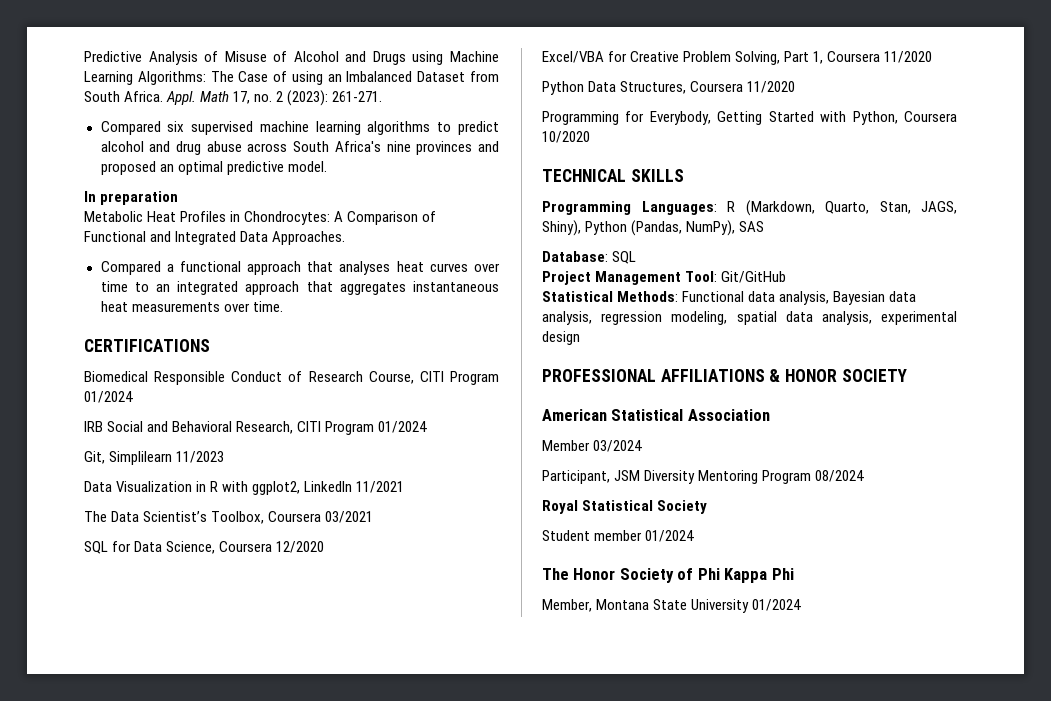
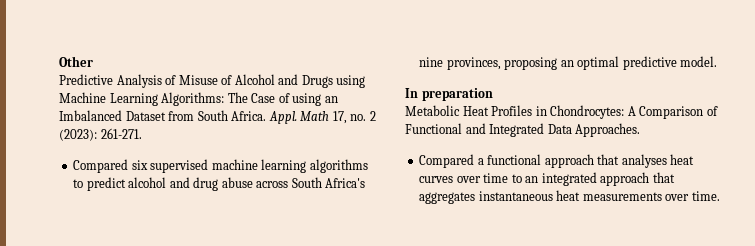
+ Other
- Compared six supervised machine learning algorithms to predict alcohol and drug abuse across South Africa's nine provinces and proposed an optimal predictive model.
+ Compared six supervised machine learning algorithms to predict alcohol and drug abuse across South Africa's nine provinces, proposing an optimal predictive model.
- CERTIFICATIONS
- Biomedical Responsible Conduct of Research Course, CITI Program 01/2024
- IRB Social and Behavioral Research, CITI Program 01/2024
- Git, Simplilearn 11/2023
- Data Visualization in R with ggplot2, LinkedIn 11/2021
- The Data Scientist’s Toolbox, Coursera 03/2021
- SQL for Data Science, Coursera 12/2020
- Excel/VBA for Creative Problem Solving, Part 1, Coursera 11/2020
- Python Data Structures, Coursera 11/2020
- Programming for Everybody, Getting Started with Python, Coursera 10/2020
- TECHNICAL SKILLS
- Programming Languages: R (Markdown, Quarto, Stan, JAGS, Shiny), Python (Pandas, NumPy), SAS
- Database: SQL
- Project Management Tool: Git/GitHub
- Statistical Methods: Functional data analysis, Bayesian data analysis, regression modeling, spatial data analysis, experimental design
- PROFESSIONAL AFFILIATIONS & HONOR SOCIETY
- American Statistical Association
- Member 03/2024
- Participant, JSM Diversity Mentoring Program 08/2024
- Royal Statistical Society
- Student member 01/2024
- The Honor Society of Phi Kappa Phi
- Member, Montana State University 01/2024

